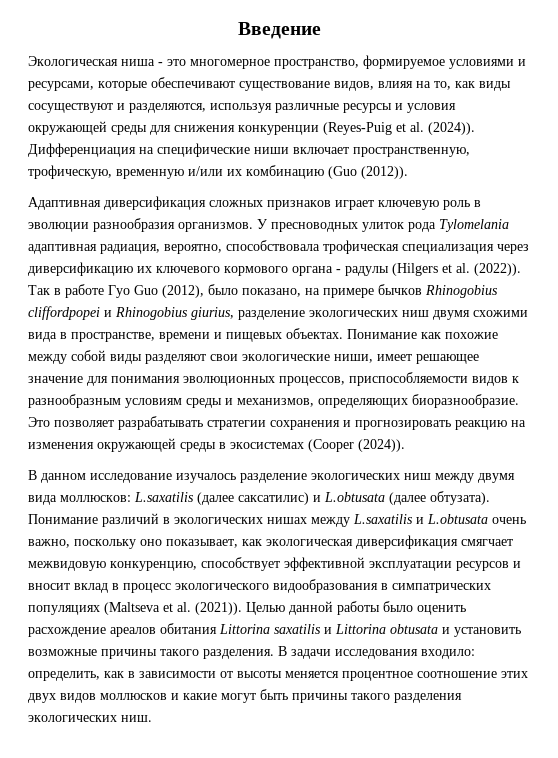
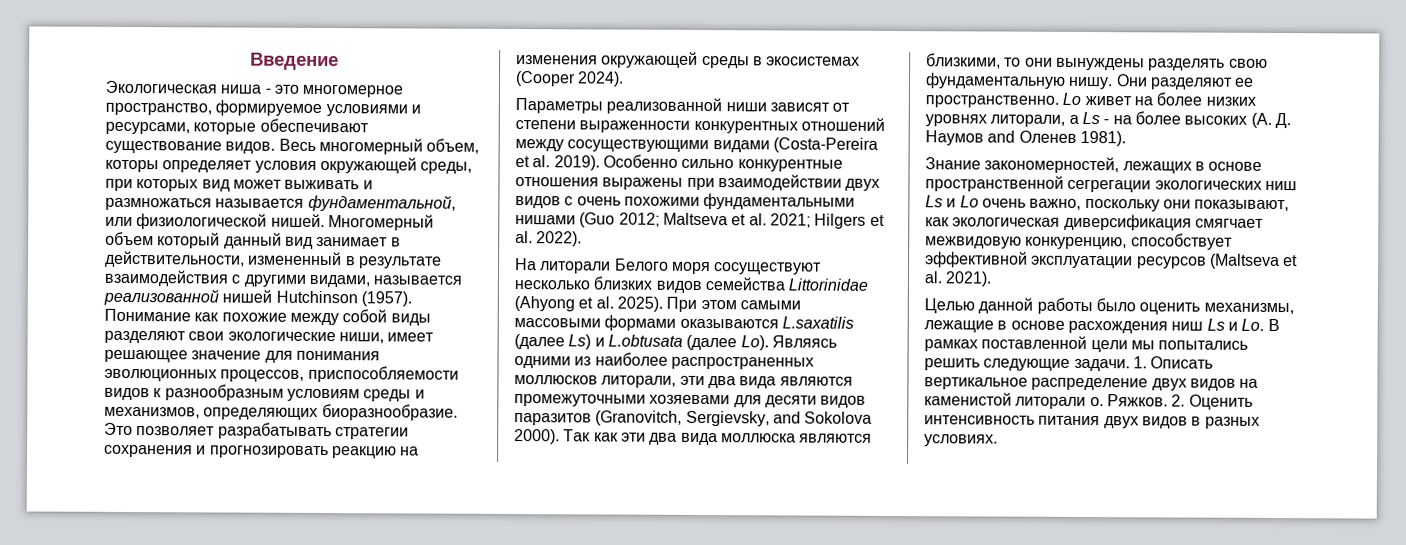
- Экологическая ниша - это многомерное пространство, формируемое условиями и ресурсами, которые обеспечивают существование видов, влияя на то, как виды сосуществуют и разделяются, используя различные ресурсы и условия окружающей среды для снижения конкуренции (Reyes-Puig et al. (2024)). Дифференциация на специфические ниши включает пространственную, трофическую, временную и/или их комбинацию (Guo (2012)).
- Адаптивная диверсификация сложных признаков играет ключевую роль в эволюции разнообразия организмов. У пресноводных улиток рода Tylomelania адаптивная радиация, вероятно, способствовала трофическая специализация через диверсификацию их ключевого кормового органа - радулы (Hilgers et al. (2022)). Так в работе Гуо Guo (2012), было показано, на примере бычков Rhinogobius cliffordpopei и Rhinogobius giurius, разделение экологических ниш двумя схожими вида в пространстве, времени и пищевых объектах.
+ Экологическая ниша - это многомерное пространство, формируемое условиями и ресурсами, которые обеспечивают существование видов. Весь многомерный объем, которы определяет условия окружающей среды, при которых вид может выживать и размножаться называется фундаментальной, или физиологической нишей. Многомерный объем который данный вид занимает в действительности, измененный в результате взаимодействия с другими видами, называется реализованной нишей Hutchinson (1957).
- Это позволяет разрабатывать стратегии сохранения и прогнозировать реакцию на изменения окружающей среды в экосистемах (Cooper (2024)).
- В данном исследование изучалось разделение экологических ниш между двумя вида моллюсков: L.saxatilis (далее саксатилис) и L.obtusata (далее обтузата). Понимание различий в экологических нишах между L.saxatilis и L.obtusata очень важно, поскольку оно показывает, как экологическая диверсификация смягчает межвидовую конкуренцию, способствует эффективной эксплуатации ресурсов и вносит вклад в процесс экологического видообразования в симпатрических популяциях (Maltseva et al. (2021)). Целью данной работы было оценить расхождение ареалов обитания Littorina saxatilis и Littorina obtusata и установить возможные причины такого разделения. В задачи исследования входило: определить, как в зависимости от высоты меняется процентное соотношение этих двух видов моллюсков и какие могут быть причины такого разделения экологических ниш.
+ Это позволяет разрабатывать стратегии сохранения и прогнозировать реакцию на изменения окружающей среды в экосистемах (Cooper 2024).
+ Параметры реализованной ниши зависят от степени выраженности конкурентных отношений между сосуществующими видами (Costa-Pereira et al. 2019). Особенно сильно конкурентные отношения выражены при взаимодействии двух видов с очень похожими фундаментальными нишами (Guo 2012; Maltseva et al. 2021; Hilgers et al. 2022).
+ На литорали Белого моря сосуществуют несколько близких видов семейства Littorinidae (Ahyong et al. 2025). При этом самыми массовыми формами оказываются L.saxatilis (далее Ls) и L.obtusata (далее Lo). Являясь одними из наиболее распространенных моллюсков литорали, эти два вида являются промежуточными хозяевами для десяти видов паразитов (Granovitch, Sergievsky, and Sokolova 2000). Так как эти два вида моллюска являются близкими, то они вынуждены разделять свою фундаментальную нишу. Они разделяют ее пространственно. Lo живет на более низких уровнях литорали, а Ls - на более высоких (А. Д. Наумов and Оленев 1981).
+ Знание закономерностей, лежащих в основе пространственной сегрегации экологических ниш Ls и Lo очень важно, поскольку они показывают, как экологическая диверсификация смягчает межвидовую конкуренцию, способствует эффективной эксплуатации ресурсов (Maltseva et al. 2021).
+ Целью данной работы было оценить механизмы, лежащие в основе расхождения ниш Ls и Lo. В рамках поставленной цели мы попытались решить следующие задачи. 1. Описать вертикальное распределение двух видов на каменистой литорали о. Ряжков. 2. Оценить интенсивность питания двух видов в разных условиях.

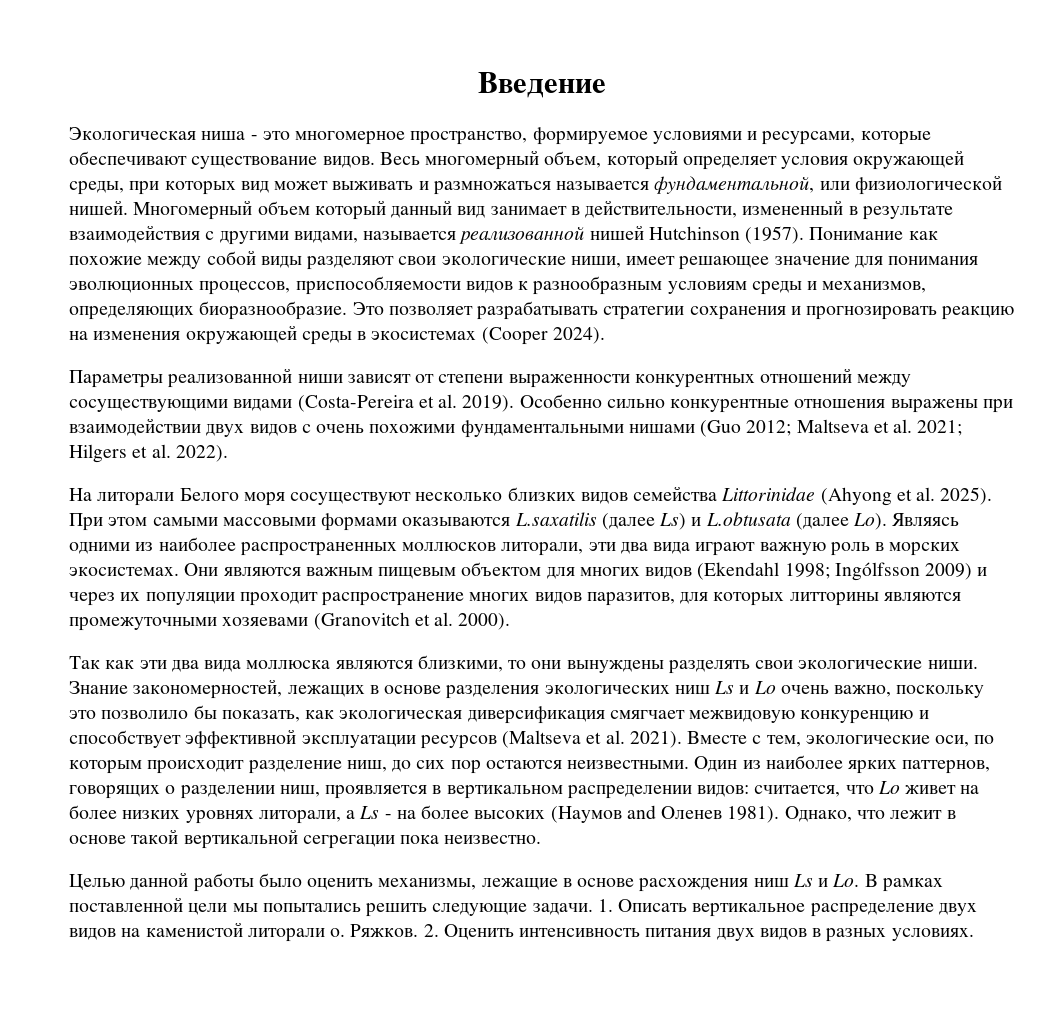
- Весь многомерный объем, которы определяет условия окружающей среды, при которых вид может выживать и размножаться называется фундаментальной, или физиологической нишей.
+ Весь многомерный объем, который определяет условия окружающей среды, при которых вид может выживать и размножаться называется фундаментальной, или физиологической нишей.
- При этом самыми массовыми формами оказываются L.saxatilis (далее Ls) и L.obtusata (далее Lo). Являясь одними из наиболее распространенных моллюсков литорали, эти два вида являются промежуточными хозяевами для десяти видов паразитов (Granovitch, Sergievsky, and Sokolova 2000). Так как эти два вида моллюска являются близкими, то они вынуждены разделять свою фундаментальную нишу. Они разделяют ее пространственно. Lo живет на более низких уровнях литорали, а Ls - на более высоких (А. Д. Наумов and Оленев 1981).
- Знание закономерностей, лежащих в основе пространственной сегрегации экологических ниш Ls и Lo очень важно, поскольку они показывают, как экологическая диверсификация смягчает межвидовую конкуренцию, способствует эффективной эксплуатации ресурсов (Maltseva et al. 2021).
+ При этом самыми массовыми формами оказываются L.saxatilis (далее Ls) и L.obtusata (далее Lo). Являясь одними из наиболее распространенных моллюсков литорали, эти два вида играют важную роль в морских экосистемах. Они являются важным пищевым объектом для многих видов (Ekendahl 1998; Ingólfsson 2009) и через их популяции проходит распространение многих видов паразитов, для которых литторины являются промежуточными хозяевами (Granovitch et al. 2000).
+ Так как эти два вида моллюска являются близкими, то они вынуждены разделять свои экологические ниши. Знание закономерностей, лежащих в основе разделения экологических ниш Ls и Lo очень важно, поскольку это позволило бы показать, как экологическая диверсификация смягчает межвидовую конкуренцию и способствует эффективной эксплуатации ресурсов (Maltseva et al. 2021). Вместе с тем, экологические оси, по которым происходит разделение ниш, до сих пор остаются неизвестными. Один из наиболее ярких паттернов, говорящих о разделении ниш, проявляется в вертикальном распределении видов: считается, что Lo живет на более низких уровнях литорали, а Ls - на более высоких (Наумов and Оленев 1981). Однако, что лежит в основе такой вертикальной сегрегации пока неизвестно.

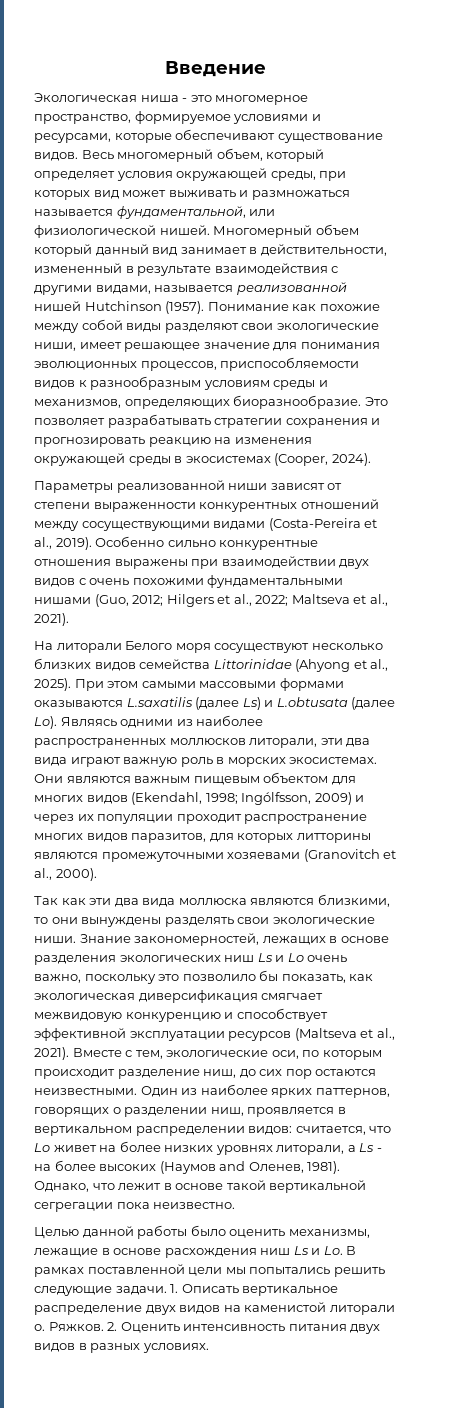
- Это позволяет разрабатывать стратегии сохранения и прогнозировать реакцию на изменения окружающей среды в экосистемах (Cooper 2024).
+ Это позволяет разрабатывать стратегии сохранения и прогнозировать реакцию на изменения окружающей среды в экосистемах (Cooper, 2024).
- Параметры реализованной ниши зависят от степени выраженности конкурентных отношений между сосуществующими видами (Costa-Pereira et al. 2019).
+ Параметры реализованной ниши зависят от степени выраженности конкурентных отношений между сосуществующими видами (Costa-Pereira et al., 2019).
- Особенно сильно конкурентные отношения выражены при взаимодействии двух видов с очень похожими фундаментальными нишами (Guo 2012; Maltseva et al. 2021; Hilgers et al. 2022).
+ Особенно сильно конкурентные отношения выражены при взаимодействии двух видов с очень похожими фундаментальными нишами (Guo, 2012; Hilgers et al., 2022; Maltseva et al., 2021).
- На литорали Белого моря сосуществуют несколько близких видов семейства Littorinidae (Ahyong et al. 2025).
+ На литорали Белого моря сосуществуют несколько близких видов семейства Littorinidae (Ahyong et al., 2025).
- Они являются важным пищевым объектом для многих видов (Ekendahl 1998; Ingólfsson 2009) и через их популяции проходит распространение многих видов паразитов, для которых литторины являются промежуточными хозяевами (Granovitch et al. 2000).
+ Они являются важным пищевым объектом для многих видов (Ekendahl, 1998; Ingólfsson, 2009) и через их популяции проходит распространение многих видов паразитов, для которых литторины являются промежуточными хозяевами (Granovitch et al., 2000).
- Знание закономерностей, лежащих в основе разделения экологических ниш Ls и Lo очень важно, поскольку это позволило бы показать, как экологическая диверсификация смягчает межвидовую конкуренцию и способствует эффективной эксплуатации ресурсов (Maltseva et al. 2021).
+ Знание закономерностей, лежащих в основе разделения экологических ниш Ls и Lo очень важно, поскольку это позволило бы показать, как экологическая диверсификация смягчает межвидовую конкуренцию и способствует эффективной эксплуатации ресурсов (Maltseva et al., 2021).
- Один из наиболее ярких паттернов, говорящих о разделении ниш, проявляется в вертикальном распределении видов: считается, что Lo живет на более низких уровнях литорали, а Ls - на более высоких (Наумов and Оленев 1981).
+ Один из наиболее ярких паттернов, говорящих о разделении ниш, проявляется в вертикальном распределении видов: считается, что Lo живет на более низких уровнях литорали, а Ls - на более высоких (Наумов and Оленев, 1981).

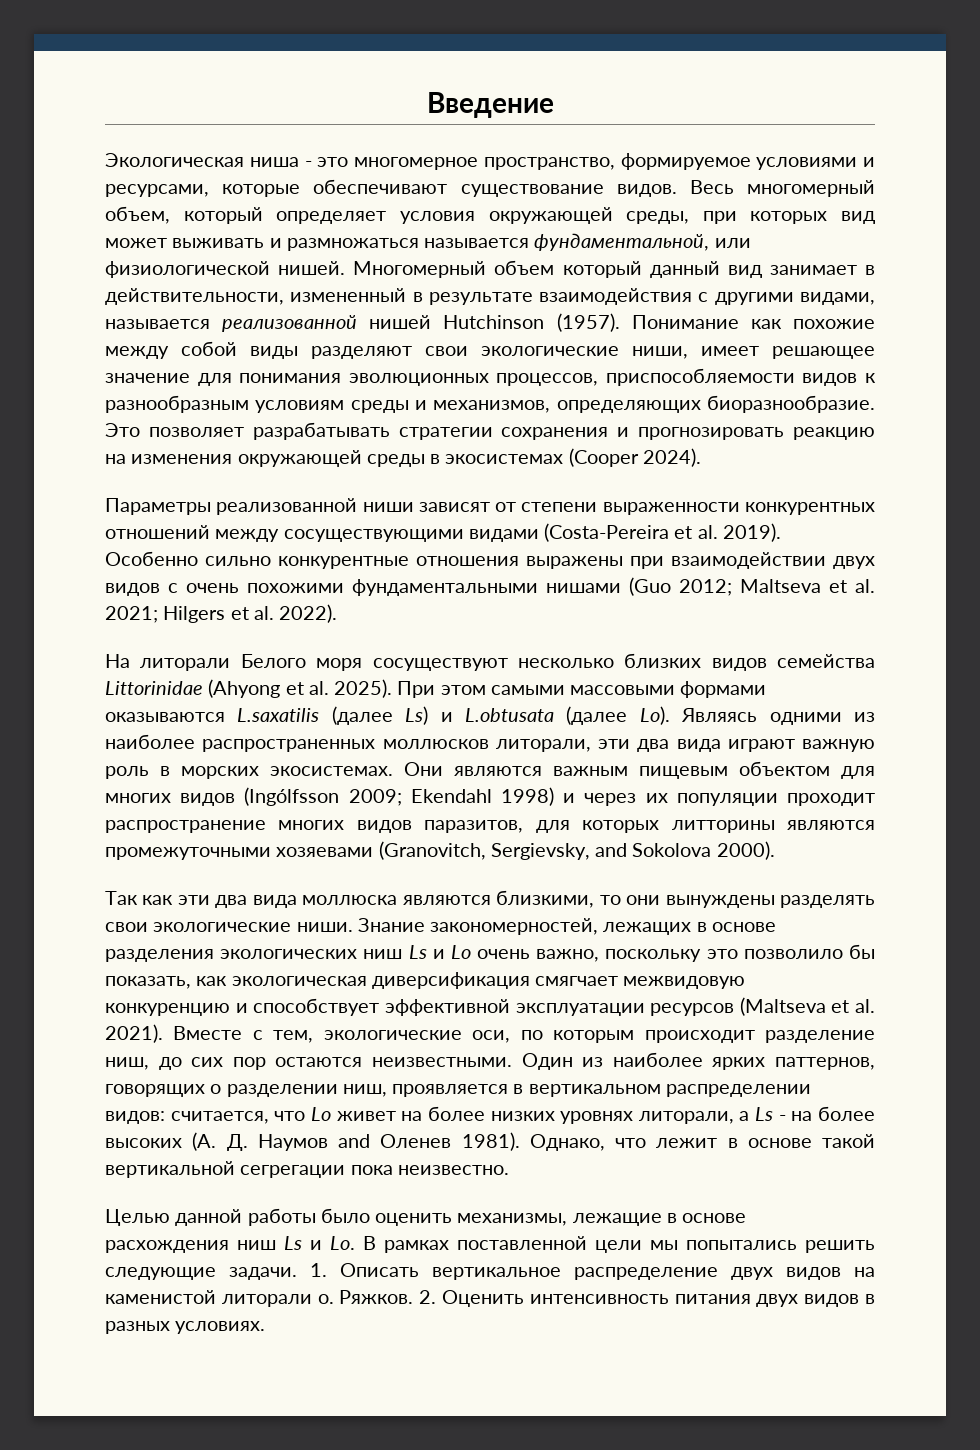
- Это позволяет разрабатывать стратегии сохранения и прогнозировать реакцию на изменения окружающей среды в экосистемах (Cooper, 2024).
+ Это позволяет разрабатывать стратегии сохранения и прогнозировать реакцию на изменения окружающей среды в экосистемах (Cooper 2024).
- Параметры реализованной ниши зависят от степени выраженности конкурентных отношений между сосуществующими видами (Costa-Pereira et al., 2019).
+ Параметры реализованной ниши зависят от степени выраженности конкурентных отношений между сосуществующими видами (Costa-Pereira et al. 2019).
- Особенно сильно конкурентные отношения выражены при взаимодействии двух видов с очень похожими фундаментальными нишами (Guo, 2012; Hilgers et al., 2022; Maltseva et al., 2021).
+ Особенно сильно конкурентные отношения выражены при взаимодействии двух видов с очень похожими фундаментальными нишами (Guo 2012; Maltseva et al. 2021; Hilgers et al. 2022).
- На литорали Белого моря сосуществуют несколько близких видов семейства Littorinidae (Ahyong et al., 2025).
+ На литорали Белого моря сосуществуют несколько близких видов семейства Littorinidae (Ahyong et al. 2025).
- Они являются важным пищевым объектом для многих видов (Ekendahl, 1998; Ingólfsson, 2009) и через их популяции проходит распространение многих видов паразитов, для которых литторины являются промежуточными хозяевами (Granovitch et al., 2000).
+ Они являются важным пищевым объектом для многих видов (Ingólfsson 2009; Ekendahl 1998) и через их популяции проходит распространение многих видов паразитов, для которых литторины являются промежуточными хозяевами (Granovitch, Sergievsky, and Sokolova 2000).
- Знание закономерностей, лежащих в основе разделения экологических ниш Ls и Lo очень важно, поскольку это позволило бы показать, как экологическая диверсификация смягчает межвидовую конкуренцию и способствует эффективной эксплуатации ресурсов (Maltseva et al., 2021).
+ Знание закономерностей, лежащих в основе разделения экологических ниш Ls и Lo очень важно, поскольку это позволило бы показать, как экологическая диверсификация смягчает межвидовую конкуренцию и способствует эффективной эксплуатации ресурсов (Maltseva et al. 2021).
- Один из наиболее ярких паттернов, говорящих о разделении ниш, проявляется в вертикальном распределении видов: считается, что Lo живет на более низких уровнях литорали, а Ls - на более высоких (Наумов and Оленев, 1981).
+ Один из наиболее ярких паттернов, говорящих о разделении ниш, проявляется в вертикальном распределении видов: считается, что Lo живет на более низких уровнях литорали, а Ls - на более высоких (А. Д. Наумов and Оленев 1981).

